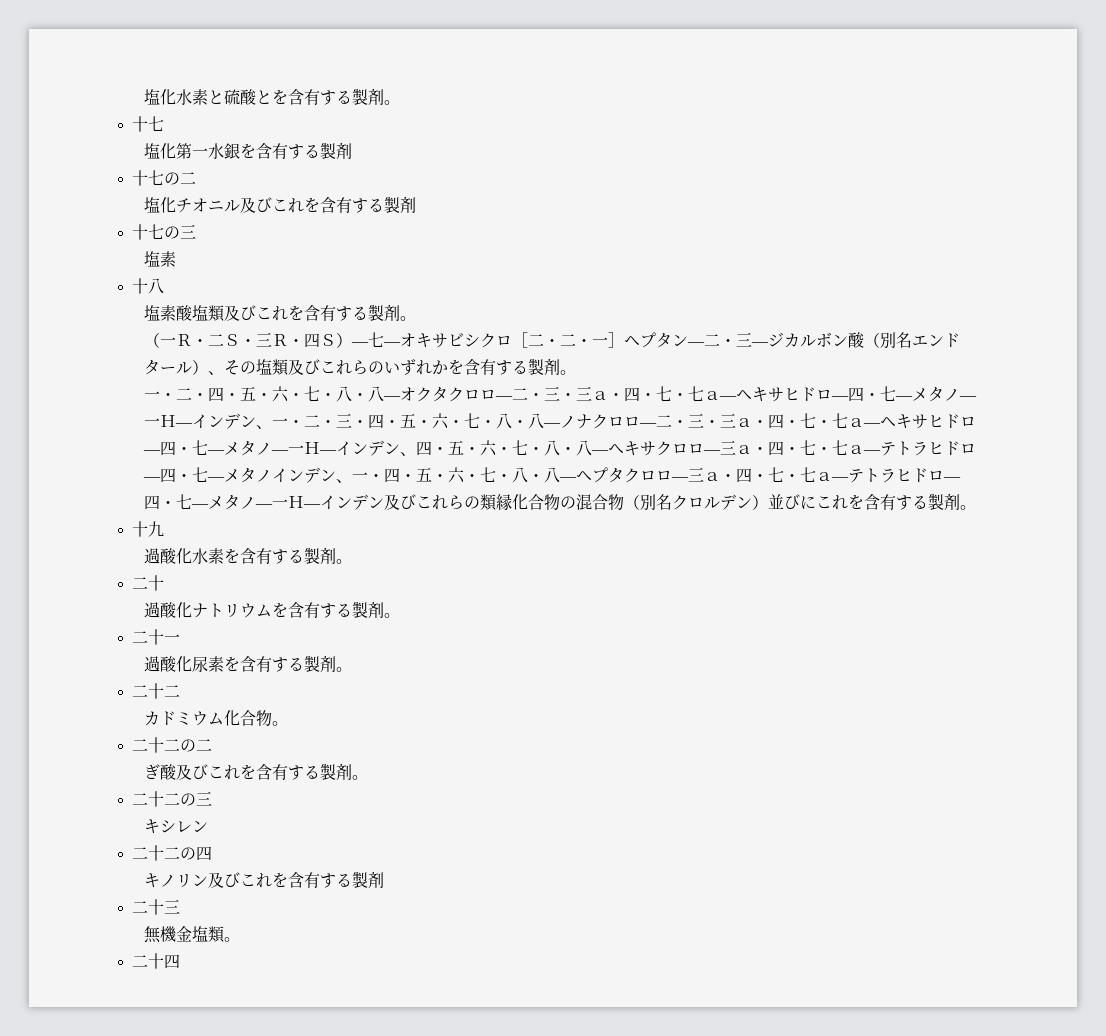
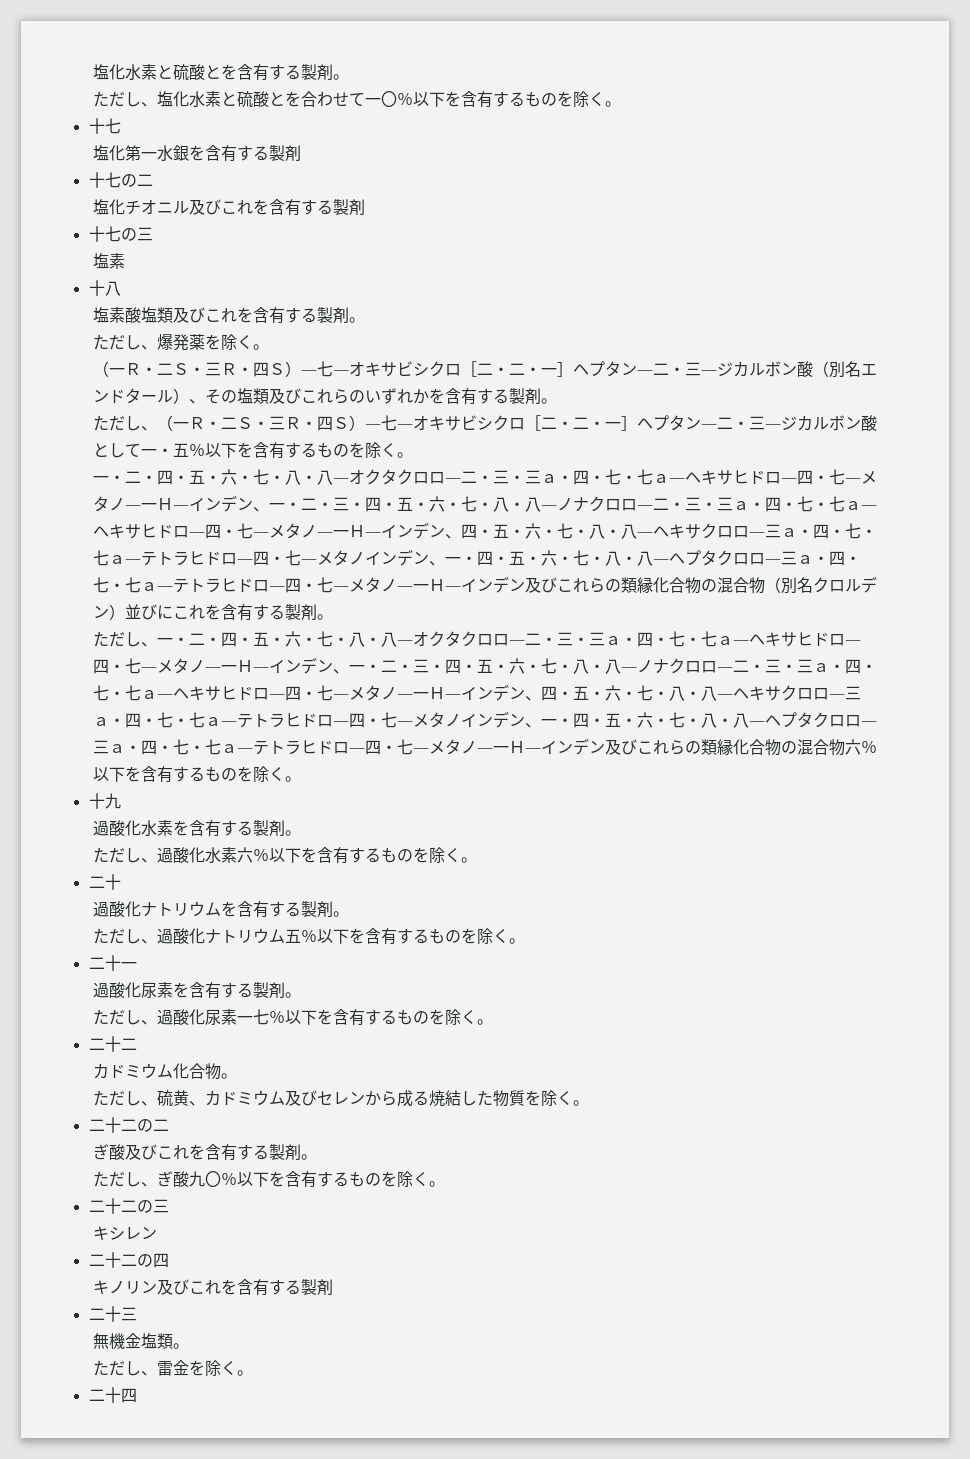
+ ただし、塩化水素と硫酸とを合わせて一〇％以下を含有するものを除く。
+ ただし、爆発薬を除く。
+ ただし、（一Ｒ・二Ｓ・三Ｒ・四Ｓ）―七―オキサビシクロ［二・二・一］ヘプタン―二・三―ジカルボン酸として一・五％以下を含有するものを除く。
+ ただし、一・二・四・五・六・七・八・八―オクタクロロ―二・三・三ａ・四・七・七ａ―ヘキサヒドロ―四・七―メタノ―一Ｈ―インデン、一・二・三・四・五・六・七・八・八―ノナクロロ―二・三・三ａ・四・七・七ａ―ヘキサヒドロ―四・七―メタノ―一Ｈ―インデン、四・五・六・七・八・八―ヘキサクロロ―三ａ・四・七・七ａ―テトラヒドロ―四・七―メタノインデン、一・四・五・六・七・八・八―ヘプタクロロ―三ａ・四・七・七ａ―テトラヒドロ―四・七―メタノ―一Ｈ―インデン及びこれらの類縁化合物の混合物六％以下を含有するものを除く。
+ ただし、過酸化水素六％以下を含有するものを除く。
+ ただし、過酸化ナトリウム五％以下を含有するものを除く。
+ ただし、過酸化尿素一七％以下を含有するものを除く。
+ ただし、硫黄、カドミウム及びセレンから成る焼結した物質を除く。
+ ただし、ぎ酸九〇％以下を含有するものを除く。
+ ただし、雷金を除く。

